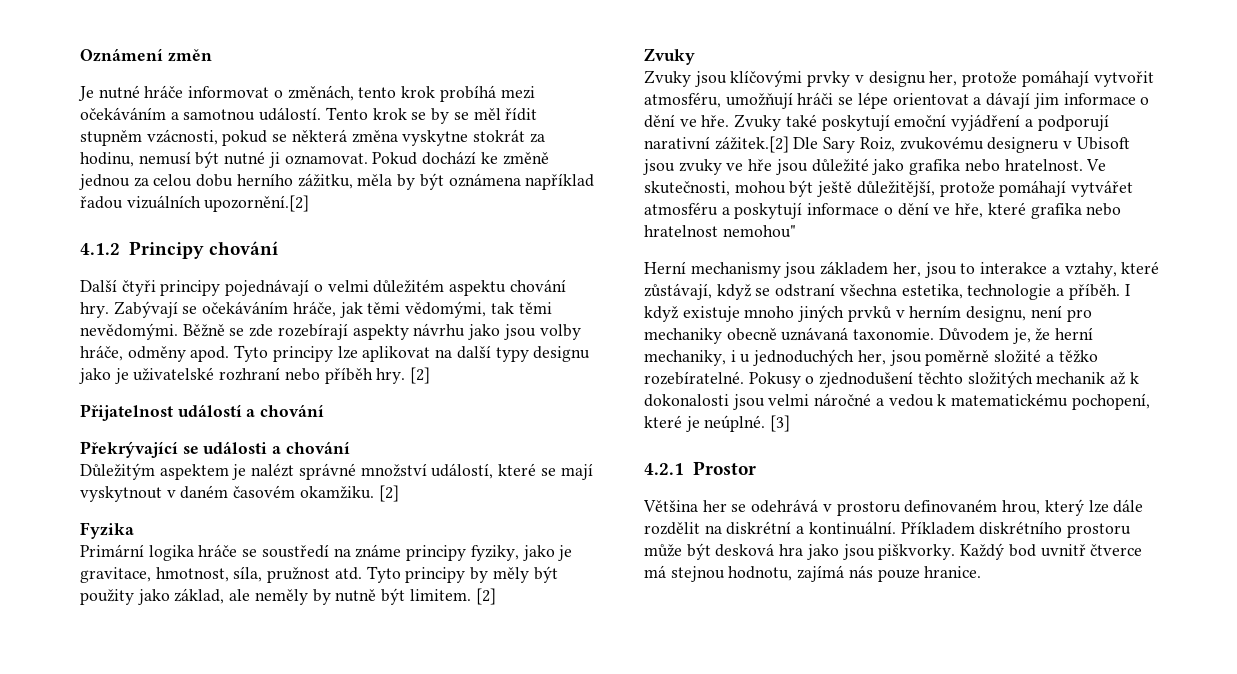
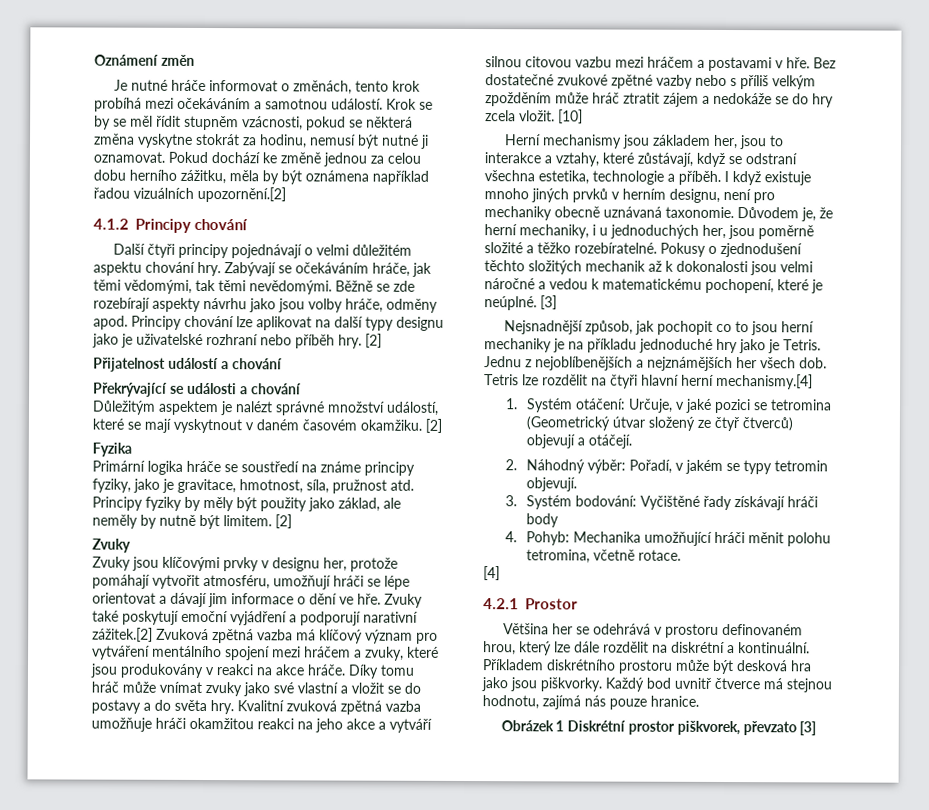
- Tento krok se by se měl řídit stupněm vzácnosti, pokud se některá změna vyskytne stokrát za hodinu, nemusí být nutné ji oznamovat.
+ Krok se by se měl řídit stupněm vzácnosti, pokud se některá změna vyskytne stokrát za hodinu, nemusí být nutné ji oznamovat.
- Tyto principy lze aplikovat na další typy designu jako je uživatelské rozhraní nebo příběh hry.
+ Principy chování lze aplikovat na další typy designu jako je uživatelské rozhraní nebo příběh hry.
- Tyto principy by měly být použity jako základ, ale neměly by nutně být limitem.
+ Principy fyziky by měly být použity jako základ, ale neměly by nutně být limitem.
- Zvuky také poskytují emoční vyjádření a podporují narativní zážitek.[2] Dle Sary Roiz, zvukovému designeru v Ubisoft jsou zvuky ve hře jsou důležité jako grafika nebo hratelnost. Ve skutečnosti, mohou být ještě důležitější, protože pomáhají vytvářet atmosféru a poskytují informace o dění ve hře, které grafika nebo hratelnost nemohou"
+ Zvuky také poskytují emoční vyjádření a podporují narativní zážitek.[2] Zvuková zpětná vazba má klíčový význam pro vytváření mentálního spojení mezi hráčem a zvuky, které jsou produkovány v reakci na akce hráče. Díky tomu hráč může vnímat zvuky jako své vlastní a vložit se do postavy a do světa hry. Kvalitní zvuková zpětná vazba umožňuje hráči okamžitou reakci na jeho akce a vytváří silnou citovou vazbu mezi hráčem a postavami v hře. Bez dostatečné zvukové zpětné vazby nebo s příliš velkým zpožděním může hráč ztratit zájem a nedokáže se do hry zcela vložit. [10]
+ Nejsnadnější způsob, jak pochopit co to jsou herní mechaniky je na příkladu jednoduché hry jako je Tetris. Jednu z nejoblíbenějších a nejznámějších her všech dob. Tetris lze rozdělit na čtyři hlavní herní mechanismy.[4]
+ 1. Systém otáčení: Určuje, v jaké pozici se tetromina (Geometrický útvar složený ze čtyř čtverců) objevují a otáčejí.
+ 2. Náhodný výběr: Pořadí, v jakém se typy tetromin objevují.
+ 3. Systém bodování: Vyčištěné řady získávají hráči body
+ 4. Pohyb: Mechanika umožňující hráči měnit polohu tetromina, včetně rotace.
+ [4]
+ Obrázek 1 Diskrétní prostor piškvorek, převzato [3]

